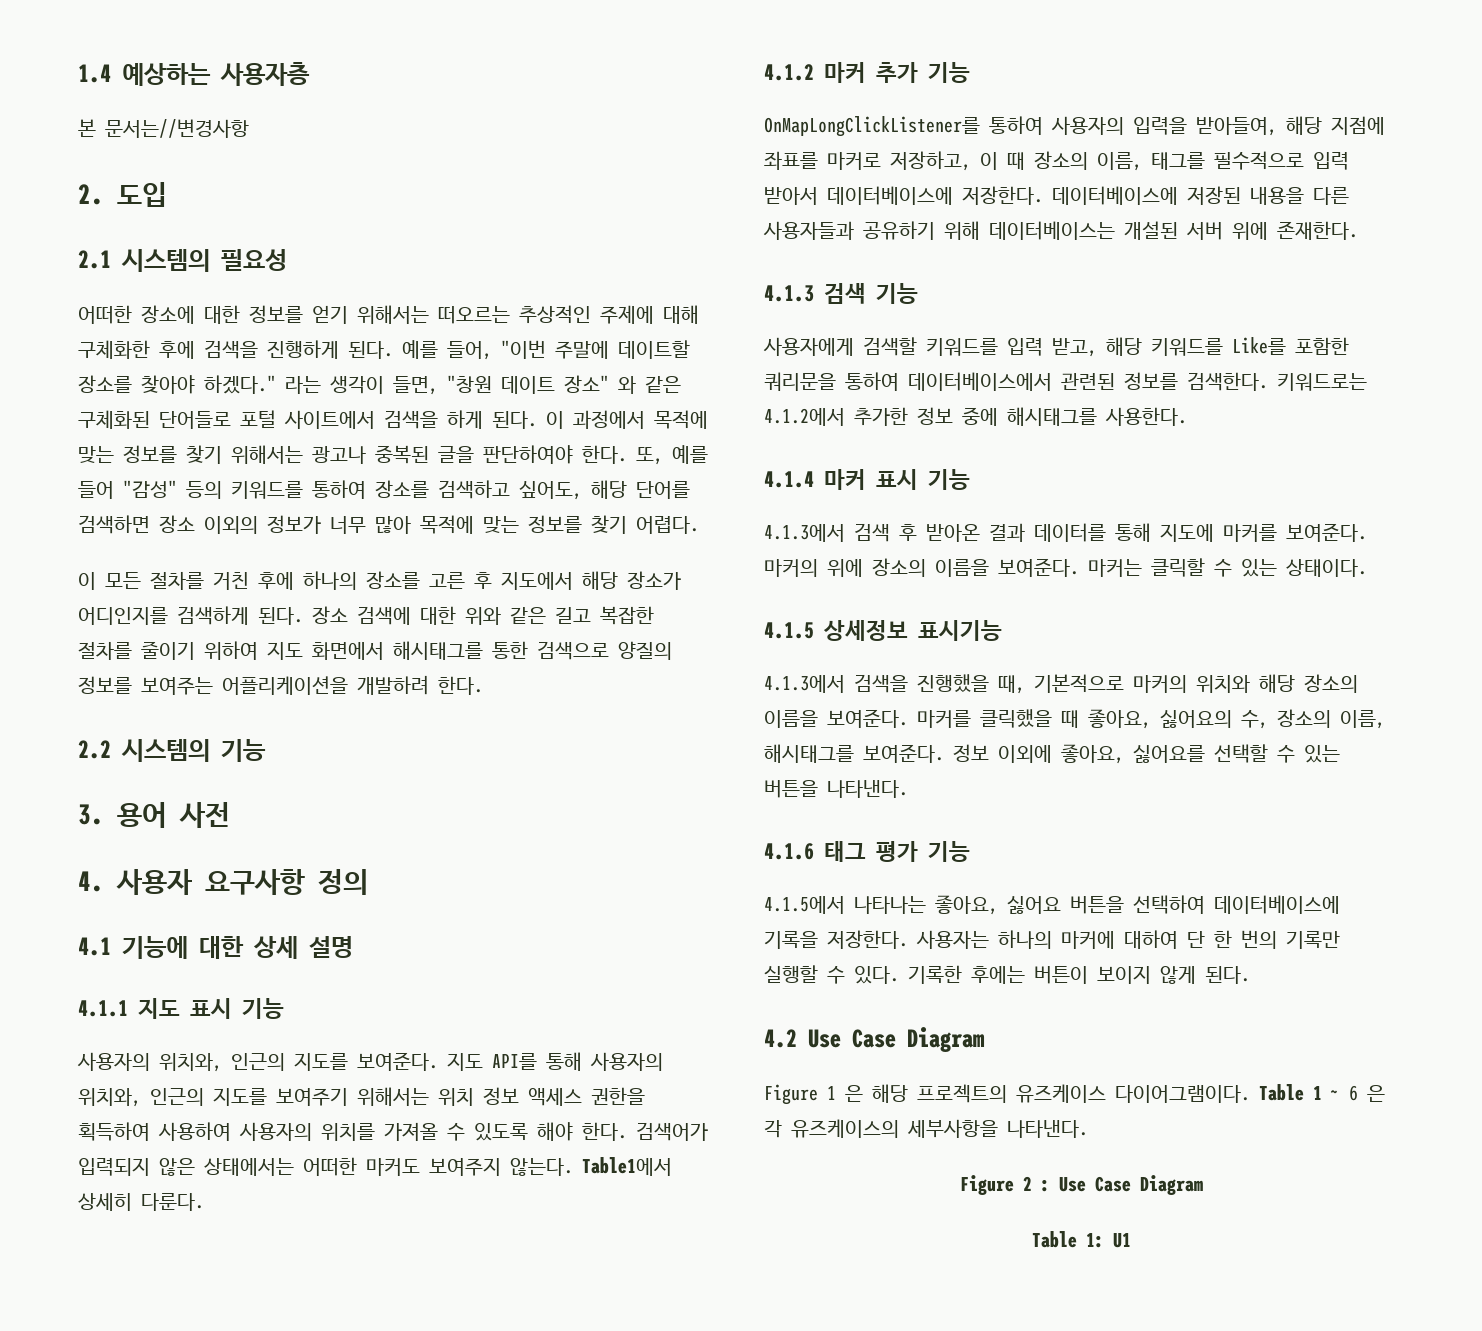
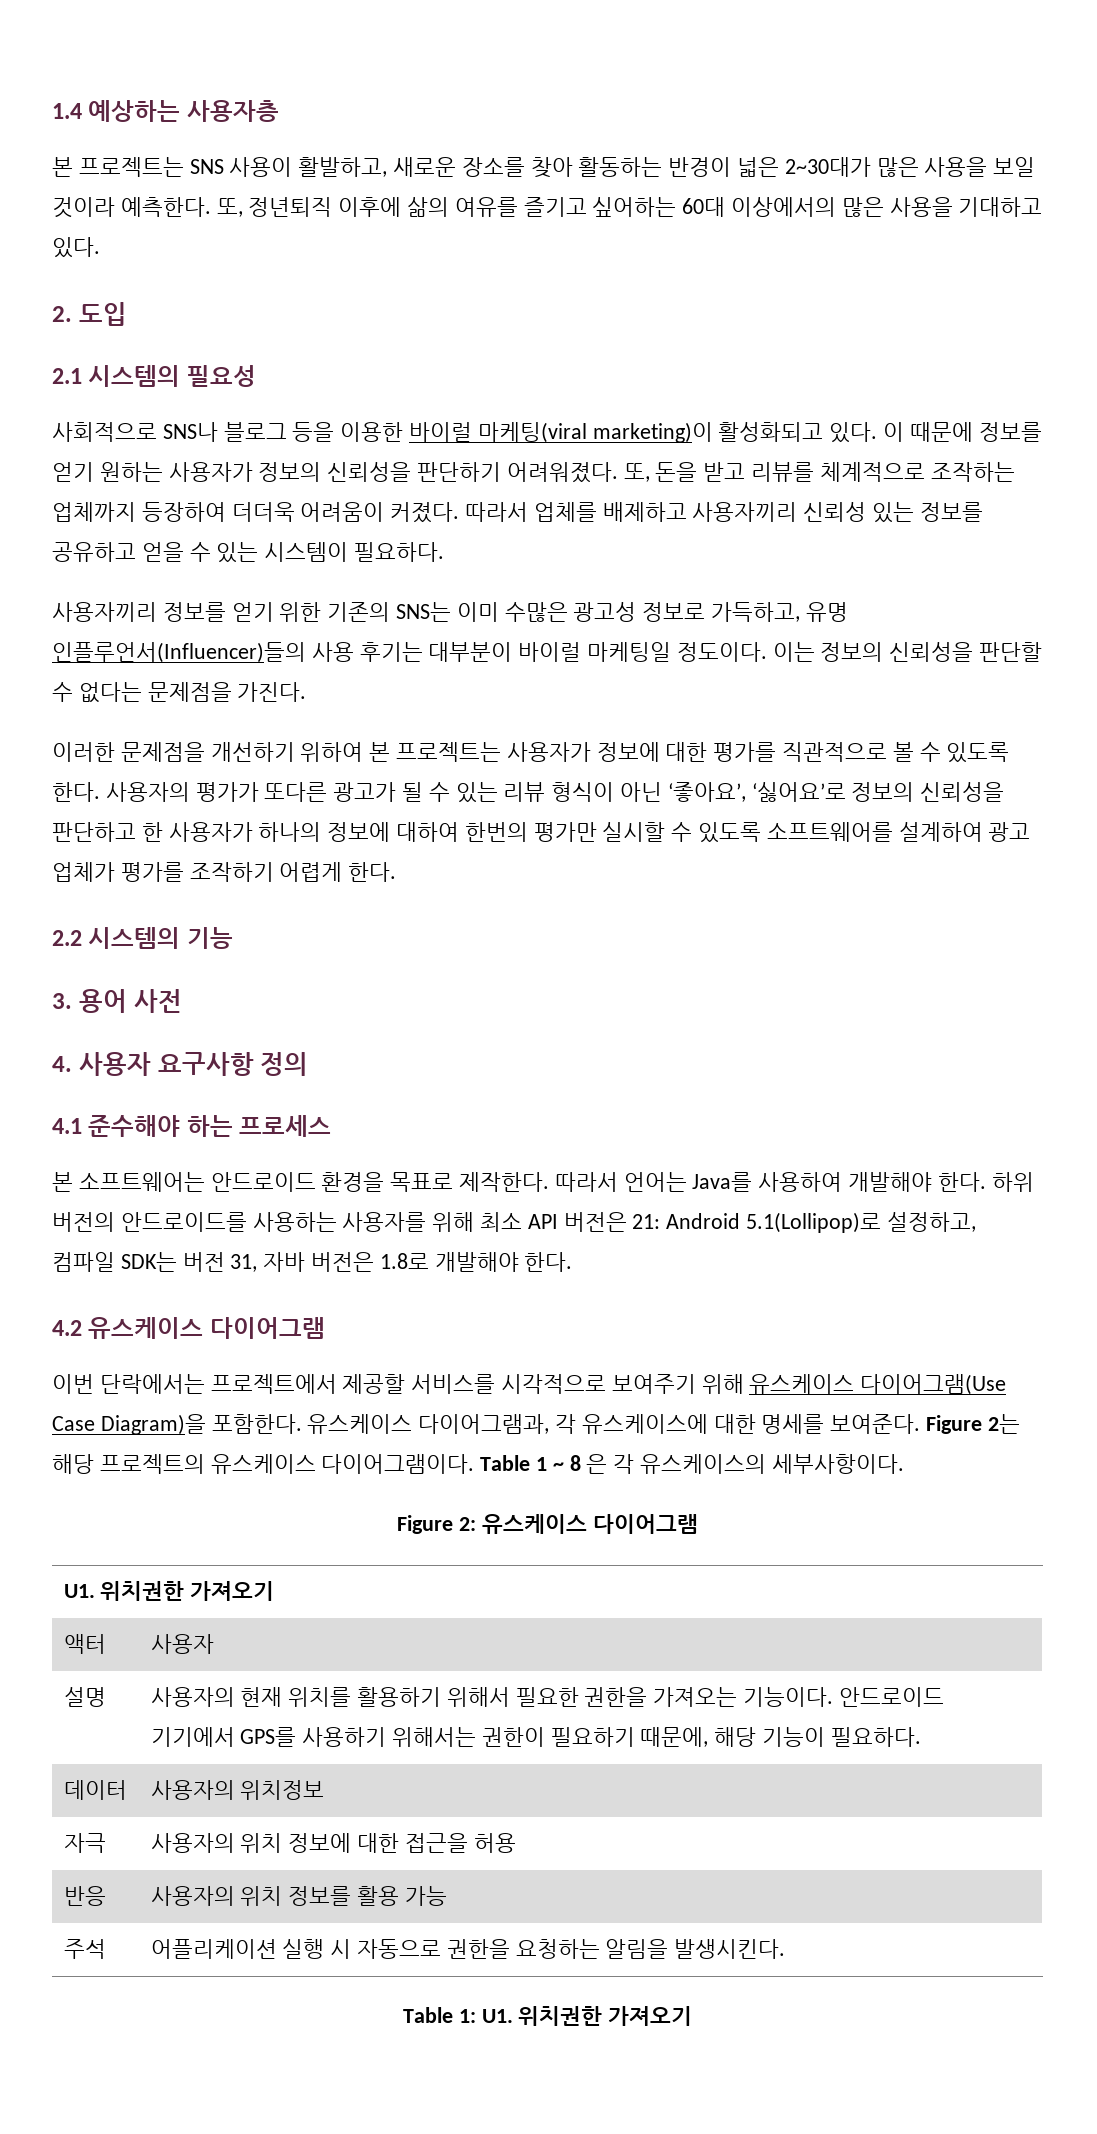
- 본 문서는//변경사항
+ 본 프로젝트는 SNS 사용이 활발하고, 새로운 장소를 찾아 활동하는 반경이 넓은 2~30대가 많은 사용을 보일 것이라 예측한다. 또, 정년퇴직 이후에 삶의 여유를 즐기고 싶어하는 60대 이상에서의 많은 사용을 기대하고 있다.
- 어떠한 장소에 대한 정보를 얻기 위해서는 떠오르는 추상적인 주제에 대해 구체화한 후에 검색을 진행하게 된다. 예를 들어, "이번 주말에 데이트할 장소를 찾아야 하겠다." 라는 생각이 들면, "창원 데이트 장소" 와 같은 구체화된 단어들로 포털 사이트에서 검색을 하게 된다. 이 과정에서 목적에 맞는 정보를 찾기 위해서는 광고나 중복된 글을 판단하여야 한다. 또, 예를 들어 "감성" 등의 키워드를 통하여 장소를 검색하고 싶어도, 해당 단어를 검색하면 장소 이외의 정보가 너무 많아 목적에 맞는 정보를 찾기 어렵다.
- 이 모든 절차를 거친 후에 하나의 장소를 고른 후 지도에서 해당 장소가 어디인지를 검색하게 된다. 장소 검색에 대한 위와 같은 길고 복잡한 절차를 줄이기 위하여 지도 화면에서 해시태그를 통한 검색으로 양질의 정보를 보여주는 어플리케이션을 개발하려 한다.
+ 사회적으로 SNS나 블로그 등을 이용한 바이럴 마케팅(viral marketing)이 활성화되고 있다. 이 때문에 정보를 얻기 원하는 사용자가 정보의 신뢰성을 판단하기 어려워졌다. 또, 돈을 받고 리뷰를 체계적으로 조작하는 업체까지 등장하여 더더욱 어려움이 커졌다. 따라서 업체를 배제하고 사용자끼리 신뢰성 있는 정보를 공유하고 얻을 수 있는 시스템이 필요하다.
+ 사용자끼리 정보를 얻기 위한 기존의 SNS는 이미 수많은 광고성 정보로 가득하고, 유명 인플루언서(Influencer)들의 사용 후기는 대부분이 바이럴 마케팅일 정도이다. 이는 정보의 신뢰성을 판단할 수 없다는 문제점을 가진다.
+ 이러한 문제점을 개선하기 위하여 본 프로젝트는 사용자가 정보에 대한 평가를 직관적으로 볼 수 있도록 한다. 사용자의 평가가 또다른 광고가 될 수 있는 리뷰 형식이 아닌 ‘좋아요’, ‘싫어요’로 정보의 신뢰성을 판단하고 한 사용자가 하나의 정보에 대하여 한번의 평가만 실시할 수 있도록 소프트웨어를 설계하여 광고 업체가 평가를 조작하기 어렵게 한다.
- 4.1 기능에 대한 상세 설명
- 4.1.1 지도 표시 기능
- 사용자의 위치와, 인근의 지도를 보여준다. 지도 API를 통해 사용자의 위치와, 인근의 지도를 보여주기 위해서는 위치 정보 액세스 권한을 획득하여 사용하여 사용자의 위치를 가져올 수 있도록 해야 한다. 검색어가 입력되지 않은 상태에서는 어떠한 마커도 보여주지 않는다. Table1에서 상세히 다룬다.
- 4.1.2 마커 추가 기능
- OnMapLongClickListener를 통하여 사용자의 입력을 받아들여, 해당 지점에 좌표를 마커로 저장하고, 이 때 장소의 이름, 태그를 필수적으로 입력 받아서 데이터베이스에 저장한다. 데이터베이스에 저장된 내용을 다른 사용자들과 공유하기 위해 데이터베이스는 개설된 서버 위에 존재한다.
- 4.1.3 검색 기능
- 사용자에게 검색할 키워드를 입력 받고, 해당 키워드를 Like를 포함한 쿼리문을 통하여 데이터베이스에서 관련된 정보를 검색한다. 키워드로는 4.1.2에서 추가한 정보 중에 해시태그를 사용한다.
- 4.1.4 마커 표시 기능
- 4.1.3에서 검색 후 받아온 결과 데이터를 통해 지도에 마커를 보여준다. 마커의 위에 장소의 이름을 보여준다. 마커는 클릭할 수 있는 상태이다.
- 4.1.5 상세정보 표시기능
- 4.1.3에서 검색을 진행했을 때, 기본적으로 마커의 위치와 해당 장소의 이름을 보여준다. 마커를 클릭했을 때 좋아요, 싫어요의 수, 장소의 이름, 해시태그를 보여준다. 정보 이외에 좋아요, 싫어요를 선택할 수 있는 버튼을 나타낸다.
- 4.1.6 태그 평가 기능
- 4.1.5에서 나타나는 좋아요, 싫어요 버튼을 선택하여 데이터베이스에 기록을 저장한다. 사용자는 하나의 마커에 대하여 단 한 번의 기록만 실행할 수 있다. 기록한 후에는 버튼이 보이지 않게 된다.
- 4.2 Use Case Diagram
- Figure 1 은 해당 프로젝트의 유즈케이스 다이어그램이다.
+ 4.1 준수해야 하는 프로세스
+ 본 소프트웨어는 안드로이드 환경을 목표로 제작한다. 따라서 언어는 Java를 사용하여 개발해야 한다. 하위 버전의 안드로이드를 사용하는 사용자를 위해 최소 API 버전은 21: Android 5.1(Lollipop)로 설정하고, 컴파일 SDK는 버전 31, 자바 버전은 1.8로 개발해야 한다.
+ 4.2 유스케이스 다이어그램
+ 이번 단락에서는 프로젝트에서 제공할 서비스를 시각적으로 보여주기 위해 유스케이스 다이어그램(Use Case Diagram)을 포함한다. 유스케이스 다이어그램과, 각 유스케이스에 대한 명세를 보여준다. Figure 2는 해당 프로젝트의 유스케이스 다이어그램이다.
- Table 1 ~ 6 은 각 유즈케이스의 세부사항을 나타낸다.
- Figure 2 : Use Case Diagram
+ Table 1 ~ 8 은 각 유스케이스의 세부사항이다.
+ Figure 2: 유스케이스 다이어그램
+ U1. 위치권한 가져오기
+ 액터 | 사용자
+ 설명 | 사용자의 현재 위치를 활용하기 위해서 필요한 권한을 가져오는 기능이다. 안드로이드 기기에서 GPS를 사용하기 위해서는 권한이 필요하기 때문에, 해당 기능이 필요하다.
+ 데이터 | 사용자의 위치정보
+ 자극 | 사용자의 위치 정보에 대한 접근을 허용
+ 반응 | 사용자의 위치 정보를 활용 가능
+ 주석 | 어플리케이션 실행 시 자동으로 권한을 요청하는 알림을 발생시킨다.
- Table 1: U1
+ Table 1: U1. 위치권한 가져오기

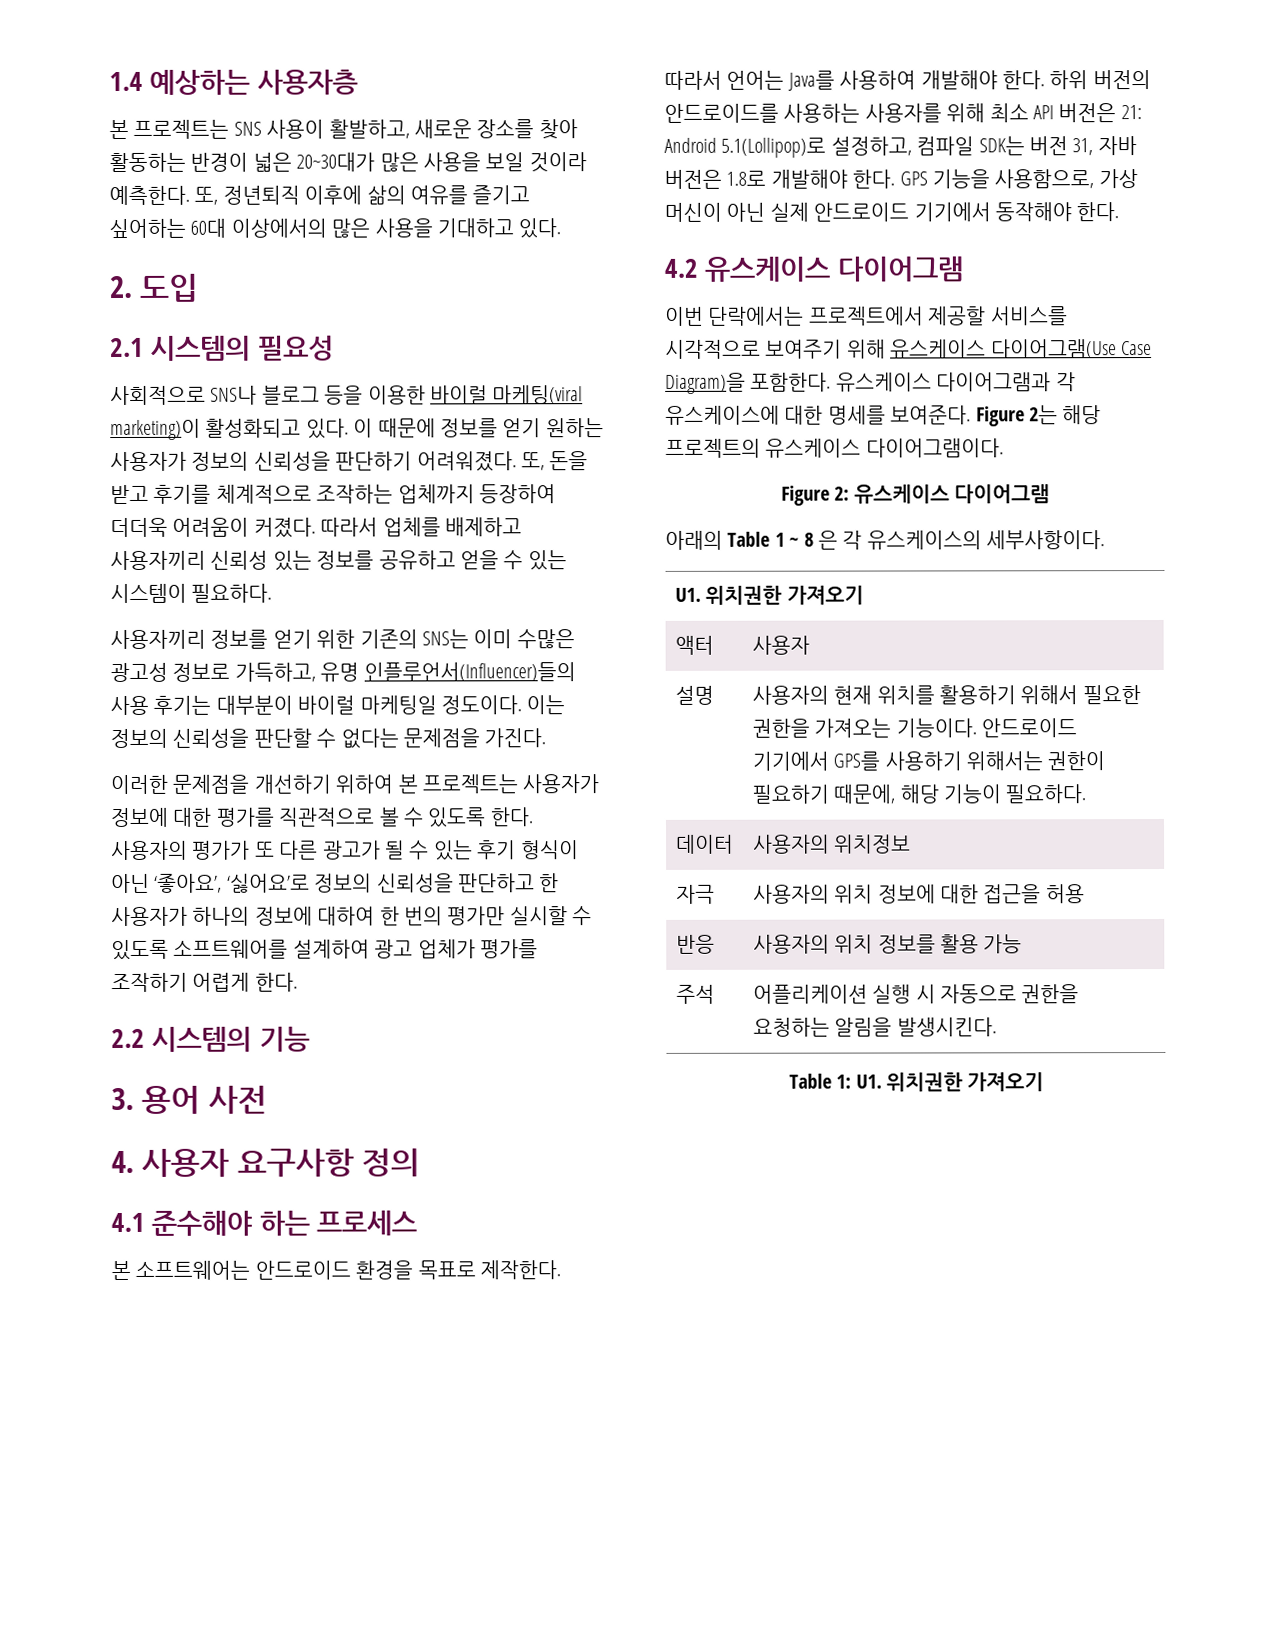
- 본 프로젝트는 SNS 사용이 활발하고, 새로운 장소를 찾아 활동하는 반경이 넓은 2~30대가 많은 사용을 보일 것이라 예측한다.
+ 본 프로젝트는 SNS 사용이 활발하고, 새로운 장소를 찾아 활동하는 반경이 넓은 20~30대가 많은 사용을 보일 것이라 예측한다.
- 또, 돈을 받고 리뷰를 체계적으로 조작하는 업체까지 등장하여 더더욱 어려움이 커졌다.
+ 또, 돈을 받고 후기를 체계적으로 조작하는 업체까지 등장하여 더더욱 어려움이 커졌다.
- 사용자의 평가가 또다른 광고가 될 수 있는 리뷰 형식이 아닌 ‘좋아요’, ‘싫어요’로 정보의 신뢰성을 판단하고 한 사용자가 하나의 정보에 대하여 한번의 평가만 실시할 수 있도록 소프트웨어를 설계하여 광고 업체가 평가를 조작하기 어렵게 한다.
+ 사용자의 평가가 또 다른 광고가 될 수 있는 후기 형식이 아닌 ‘좋아요’, ‘싫어요’로 정보의 신뢰성을 판단하고 한 사용자가 하나의 정보에 대하여 한 번의 평가만 실시할 수 있도록 소프트웨어를 설계하여 광고 업체가 평가를 조작하기 어렵게 한다.
+ GPS 기능을 사용함으로, 가상 머신이 아닌 실제 안드로이드 기기에서 동작해야 한다.
- 유스케이스 다이어그램과, 각 유스케이스에 대한 명세를 보여준다.
+ 유스케이스 다이어그램과 각 유스케이스에 대한 명세를 보여준다.
- Figure 2는 해당 프로젝트의 유스케이스 다이어그램이다. Table 1 ~ 8 은 각 유스케이스의 세부사항이다.
+ Figure 2는 해당 프로젝트의 유스케이스 다이어그램이다.
+ Figure 2: 유스케이스 다이어그램
+ 아래의 Table 1 ~ 8 은 각 유스케이스의 세부사항이다.
- Figure 2: 유스케이스 다이어그램

